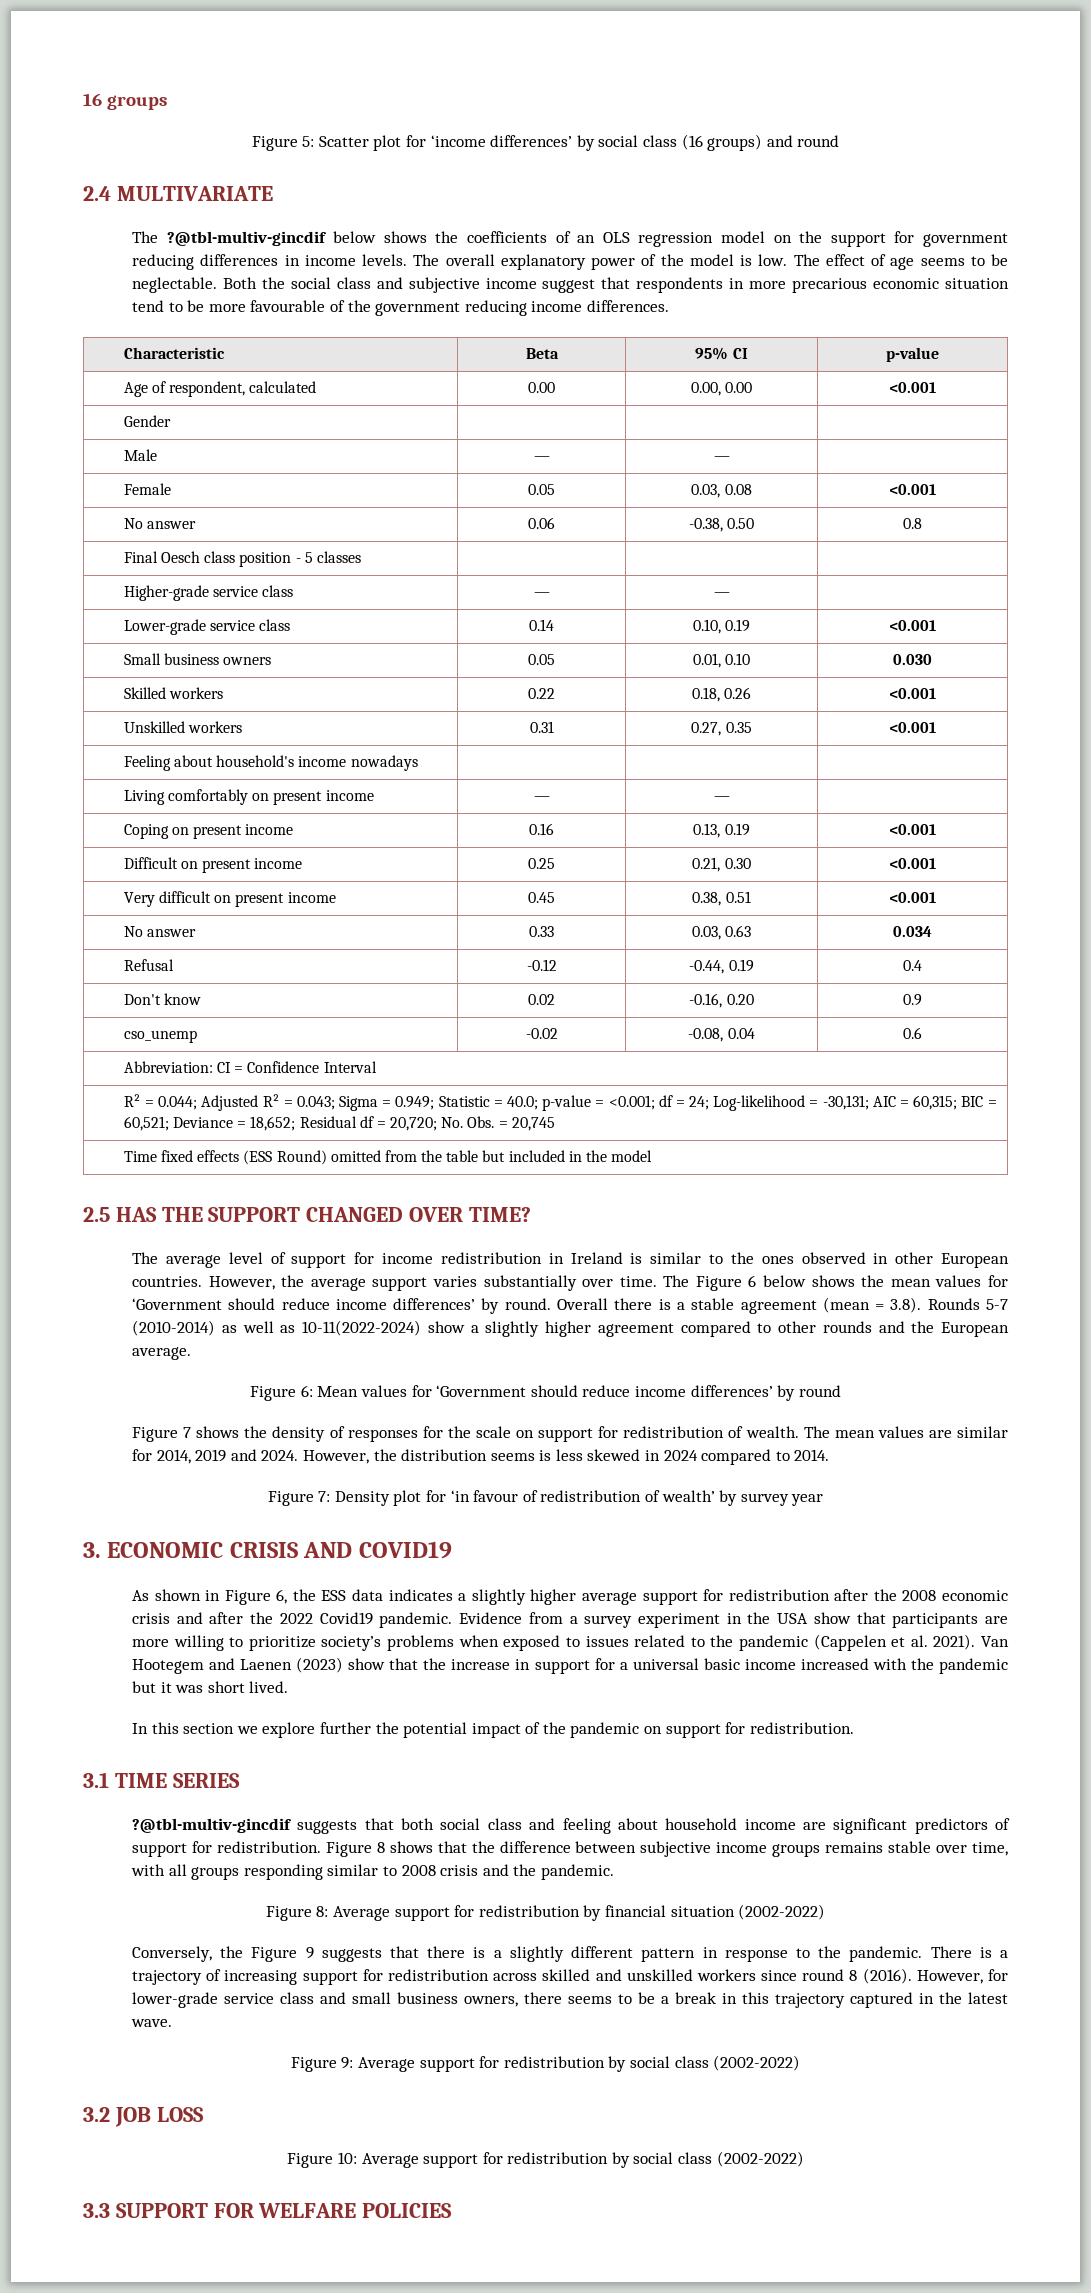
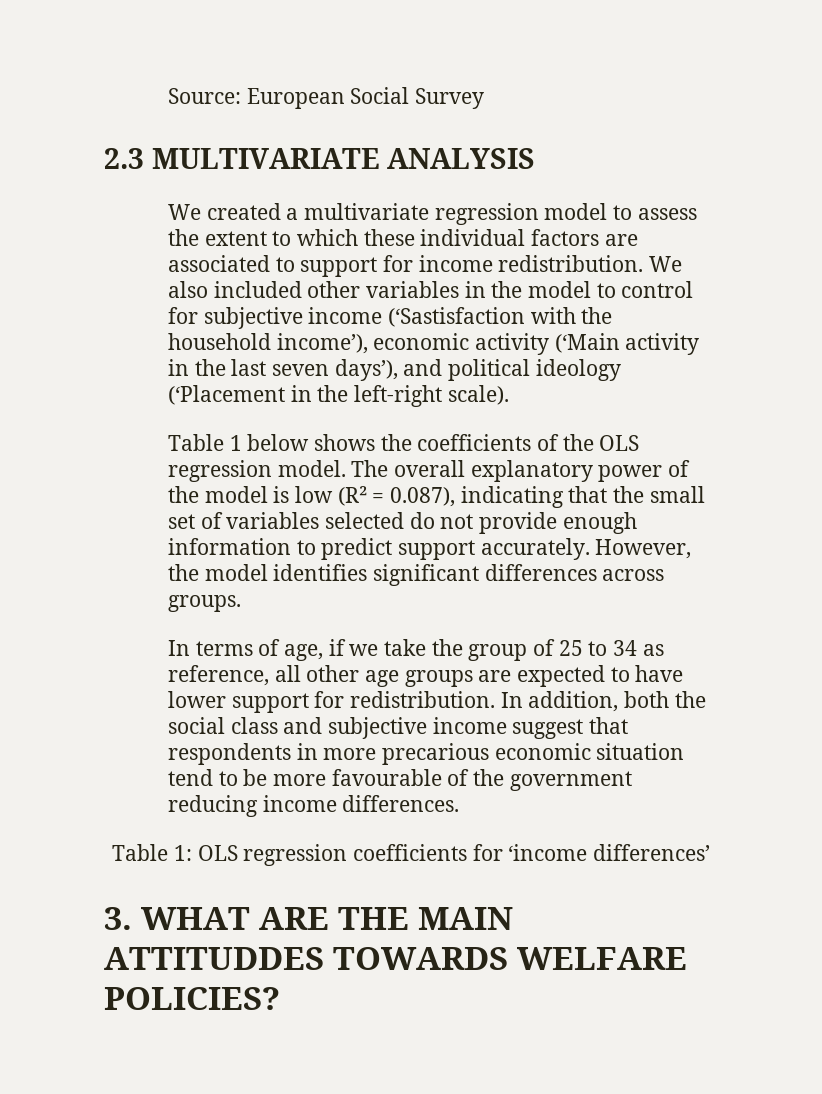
- 16 groups
- Figure 5: Scatter plot for ‘income differences’ by social class (16 groups) and round
- 2.4 MULTIVARIATE
- The ?@tbl-multiv-gincdif below shows the coefficients of an OLS regression model on the support for government reducing differences in income levels.
+ Source: European Social Survey
+ 2.3 MULTIVARIATE ANALYSIS
+ We created a multivariate regression model to assess the extent to which these individual factors are associated to support for income redistribution. We also included other variables in the model to control for subjective income (‘Sastisfaction with the household income’), economic activity (‘Main activity in the last seven days’), and political ideology (‘Placement in the left-right scale).
+ Table 1 below shows the coefficients of the OLS regression model.
- The overall explanatory power of the model is low. The effect of age seems to be neglectable. Both the social class and subjective income suggest that respondents in more precarious economic situation tend to be more favourable of the government reducing income differences.
+ The overall explanatory power of the model is low (R² = 0.087), indicating that the small set of variables selected do not provide enough information to predict support accurately. However, the model identifies significant differences across groups.
+ In terms of age, if we take the group of 25 to 34 as reference, all other age groups are expected to have lower support for redistribution. In addition, both the social class and subjective income suggest that respondents in more precarious economic situation tend to be more favourable of the government reducing income differences.
- Characteristic | Beta | 95% CI | p-value
- Age of respondent, calculated | 0.00 | 0.00, 0.00 | <0.001
- Gender | | |
- Male | — | — |
- Female | 0.05 | 0.03, 0.08 | <0.001
- No answer | 0.06 | -0.38, 0.50 | 0.8
- Final Oesch class position - 5 classes | | |
- Higher-grade service class | — | — |
- Lower-grade service class | 0.14 | 0.10, 0.19 | <0.001
- Small business owners | 0.05 | 0.01, 0.10 | 0.030
- Skilled workers | 0.22 | 0.18, 0.26 | <0.001
- Unskilled workers | 0.31 | 0.27, 0.35 | <0.001
- Feeling about household's income nowadays | | |
- Living comfortably on present income | — | — |
- Coping on present income | 0.16 | 0.13, 0.19 | <0.001
- Difficult on present income | 0.25 | 0.21, 0.30 | <0.001
- Very difficult on present income | 0.45 | 0.38, 0.51 | <0.001
- No answer | 0.33 | 0.03, 0.63 | 0.034
- Refusal | -0.12 | -0.44, 0.19 | 0.4
- Don't know | 0.02 | -0.16, 0.20 | 0.9
- cso_unemp | -0.02 | -0.08, 0.04 | 0.6
- Abbreviation: CI = Confidence Interval
- R² = 0.044; Adjusted R² = 0.043; Sigma = 0.949; Statistic = 40.0; p-value = <0.001; df = 24; Log-likelihood = -30,131; AIC = 60,315; BIC = 60,521; Deviance = 18,652; Residual df = 20,720; No. Obs. = 20,745
- Time fixed effects (ESS Round) omitted from the table but included in the model
- 2.5 HAS THE SUPPORT CHANGED OVER TIME?
- The average level of support for income redistribution in Ireland is similar to the ones observed in other European countries. However, the average support varies substantially over time. The Figure 6 below shows the mean values for ‘Government should reduce income differences’ by round. Overall there is a stable agreement (mean = 3.8). Rounds 5-7 (2010-2014) as well as 10-11(2022-2024) show a slightly higher agreement compared to other rounds and the European average.
- Figure 6: Mean values for ‘Government should reduce income differences’ by round
- Figure 7 shows the density of responses for the scale on support for redistribution of wealth. The mean values are similar for 2014, 2019 and 2024. However, the distribution seems is less skewed in 2024 compared to 2014.
- Figure 7: Density plot for ‘in favour of redistribution of wealth’ by survey year
- 3. ECONOMIC CRISIS AND COVID19
- As shown in Figure 6, the ESS data indicates a slightly higher average support for redistribution after the 2008 economic crisis and after the 2022 Covid19 pandemic. Evidence from a survey experiment in the USA show that participants are more willing to prioritize society’s problems when exposed to issues related to the pandemic (Cappelen et al. 2021). Van Hootegem and Laenen (2023) show that the increase in support for a universal basic income increased with the pandemic but it was short lived.
- In this section we explore further the potential impact of the pandemic on support for redistribution.
- 3.1 TIME SERIES
- ?@tbl-multiv-gincdif suggests that both social class and feeling about household income are significant predictors of support for redistribution. Figure 8 shows that the difference between subjective income groups remains stable over time, with all groups responding similar to 2008 crisis and the pandemic.
- Figure 8: Average support for redistribution by financial situation (2002-2022)
- Conversely, the Figure 9 suggests that there is a slightly different pattern in response to the pandemic. There is a trajectory of increasing support for redistribution across skilled and unskilled workers since round 8 (2016). However, for lower-grade service class and small business owners, there seems to be a break in this trajectory captured in the latest wave.
- Figure 9: Average support for redistribution by social class (2002-2022)
- 3.2 JOB LOSS
- Figure 10: Average support for redistribution by social class (2002-2022)
- 3.3 SUPPORT FOR WELFARE POLICIES
+ Table 1: OLS regression coefficients for ‘income differences’
+ 3. WHAT ARE THE MAIN ATTITUDDES TOWARDS WELFARE POLICIES?

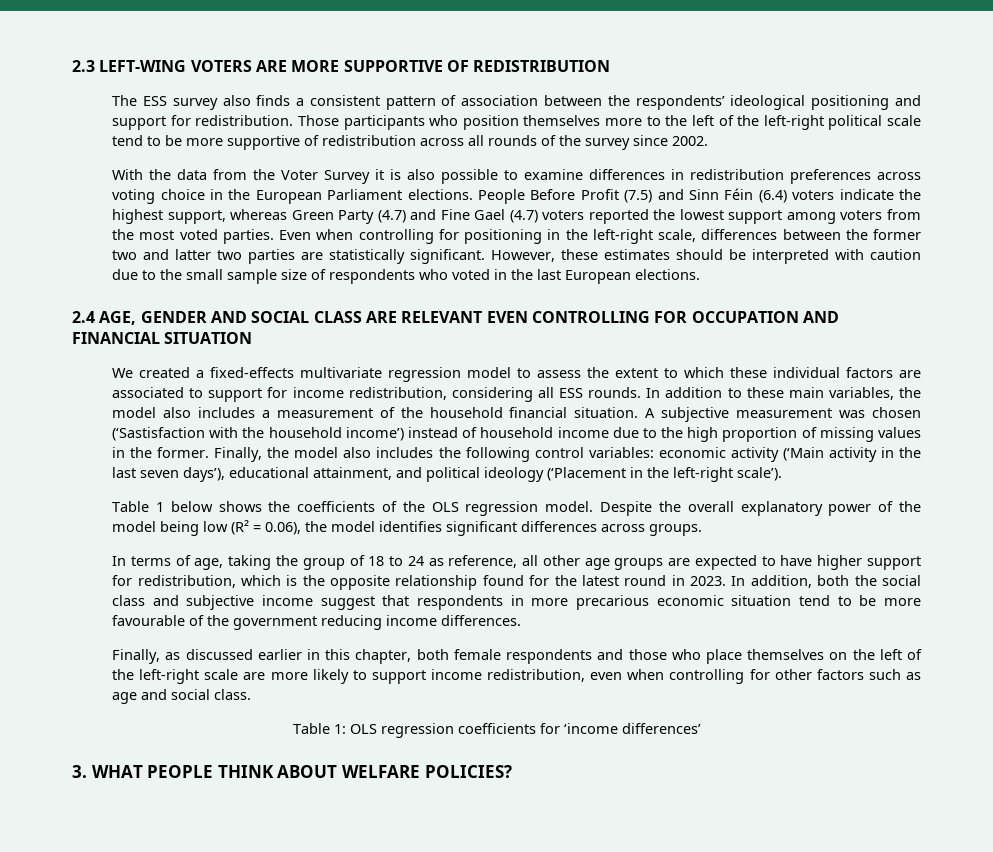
- Source: European Social Survey
- 2.3 MULTIVARIATE ANALYSIS
+ 2.3 LEFT-WING VOTERS ARE MORE SUPPORTIVE OF REDISTRIBUTION
+ The ESS survey also finds a consistent pattern of association between the respondents’ ideological positioning and support for redistribution. Those participants who position themselves more to the left of the left-right political scale tend to be more supportive of redistribution across all rounds of the survey since 2002.
+ With the data from the Voter Survey it is also possible to examine differences in redistribution preferences across voting choice in the European Parliament elections. People Before Profit (7.5) and Sinn Féin (6.4) voters indicate the highest support, whereas Green Party (4.7) and Fine Gael (4.7) voters reported the lowest support among voters from the most voted parties. Even when controlling for positioning in the left-right scale, differences between the former two and latter two parties are statistically significant. However, these estimates should be interpreted with caution due to the small sample size of respondents who voted in the last European elections.
+ 2.4 AGE, GENDER AND SOCIAL CLASS ARE RELEVANT EVEN CONTROLLING FOR OCCUPATION AND FINANCIAL SITUATION
- We created a multivariate regression model to assess the extent to which these individual factors are associated to support for income redistribution. We also included other variables in the model to control for subjective income (‘Sastisfaction with the household income’), economic activity (‘Main activity in the last seven days’), and political ideology (‘Placement in the left-right scale).
+ We created a fixed-effects multivariate regression model to assess the extent to which these individual factors are associated to support for income redistribution, considering all ESS rounds. In addition to these main variables, the model also includes a measurement of the household financial situation. A subjective measurement was chosen (‘Sastisfaction with the household income’) instead of household income due to the high proportion of missing values in the former. Finally, the model also includes the following control variables: economic activity (‘Main activity in the last seven days’), educational attainment, and political ideology (‘Placement in the left-right scale’).
- The overall explanatory power of the model is low (R² = 0.087), indicating that the small set of variables selected do not provide enough information to predict support accurately. However, the model identifies significant differences across groups.
+ Despite the overall explanatory power of the model being low (R² = 0.06), the model identifies significant differences across groups.
- In terms of age, if we take the group of 25 to 34 as reference, all other age groups are expected to have lower support for redistribution.
+ In terms of age, taking the group of 18 to 24 as reference, all other age groups are expected to have higher support for redistribution, which is the opposite relationship found for the latest round in 2023.
+ Finally, as discussed earlier in this chapter, both female respondents and those who place themselves on the left of the left-right scale are more likely to support income redistribution, even when controlling for other factors such as age and social class.
- 3. WHAT ARE THE MAIN ATTITUDDES TOWARDS WELFARE POLICIES?
+ 3. WHAT PEOPLE THINK ABOUT WELFARE POLICIES?

